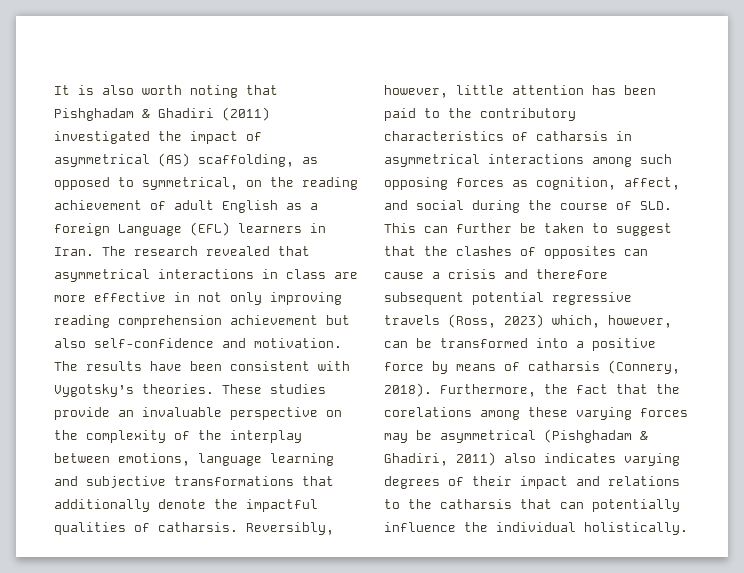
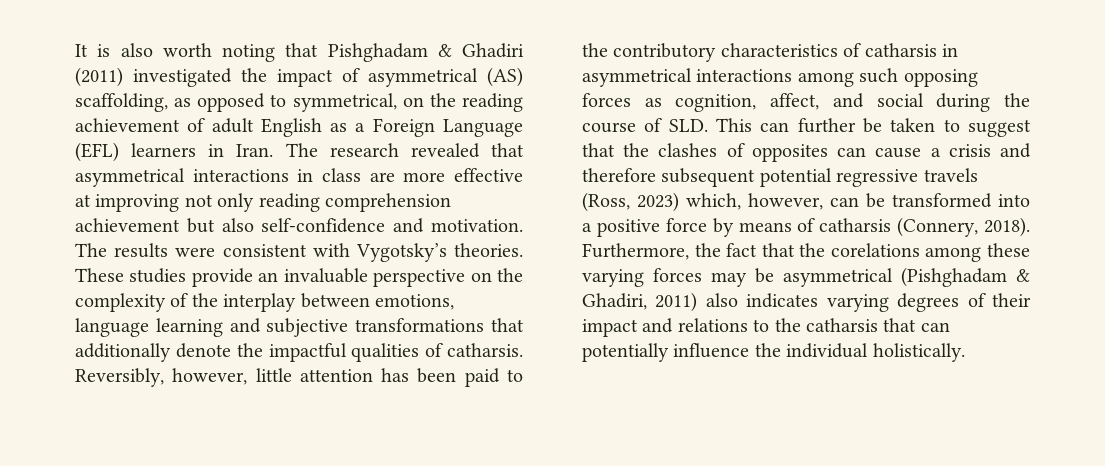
- It is also worth noting that Pishghadam & Ghadiri (2011) investigated the impact of asymmetrical (AS) scaffolding, as opposed to symmetrical, on the reading achievement of adult English as a foreign Language (EFL) learners in Iran.
+ It is also worth noting that Pishghadam & Ghadiri (2011) investigated the impact of asymmetrical (AS) scaffolding, as opposed to symmetrical, on the reading achievement of adult English as a Foreign Language (EFL) learners in Iran.
- The research revealed that asymmetrical interactions in class are more effective in not only improving reading comprehension achievement but also self-confidence and motivation.
+ The research revealed that asymmetrical interactions in class are more effective at improving not only reading comprehension achievement but also self-confidence and motivation.
- The results have been consistent with Vygotsky’s theories.
+ The results were consistent with Vygotsky’s theories.

